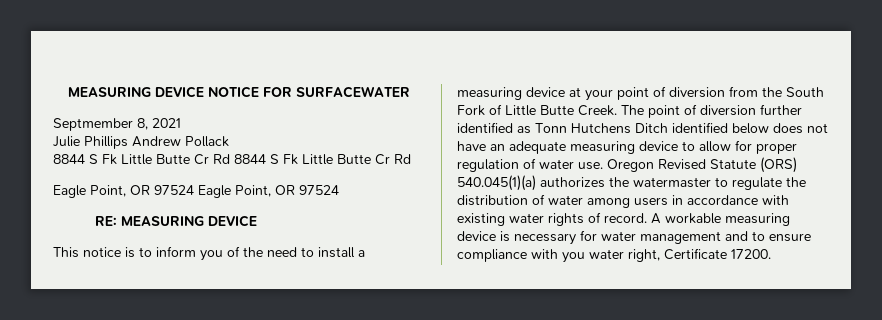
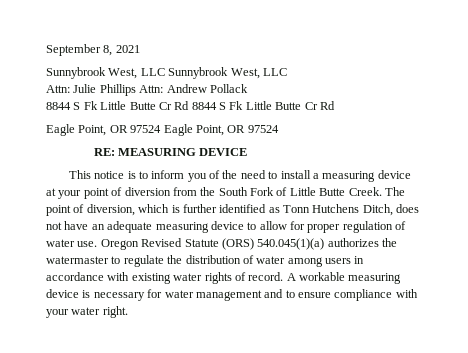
- MEASURING DEVICE NOTICE FOR SURFACEWATER
- Septmember 8, 2021
- Julie Phillips Andrew Pollack
+ September 8, 2021
+ Sunnybrook West, LLC Sunnybrook West, LLC
+ Attn: Julie Phillips Attn: Andrew Pollack
- The point of diversion further identified as Tonn Hutchens Ditch identified below does not have an adequate measuring device to allow for proper regulation of water use.
+ The point of diversion, which is further identified as Tonn Hutchens Ditch, does not have an adequate measuring device to allow for proper regulation of water use.
- A workable measuring device is necessary for water management and to ensure compliance with you water right, Certificate 17200.
+ A workable measuring device is necessary for water management and to ensure compliance with your water right.

